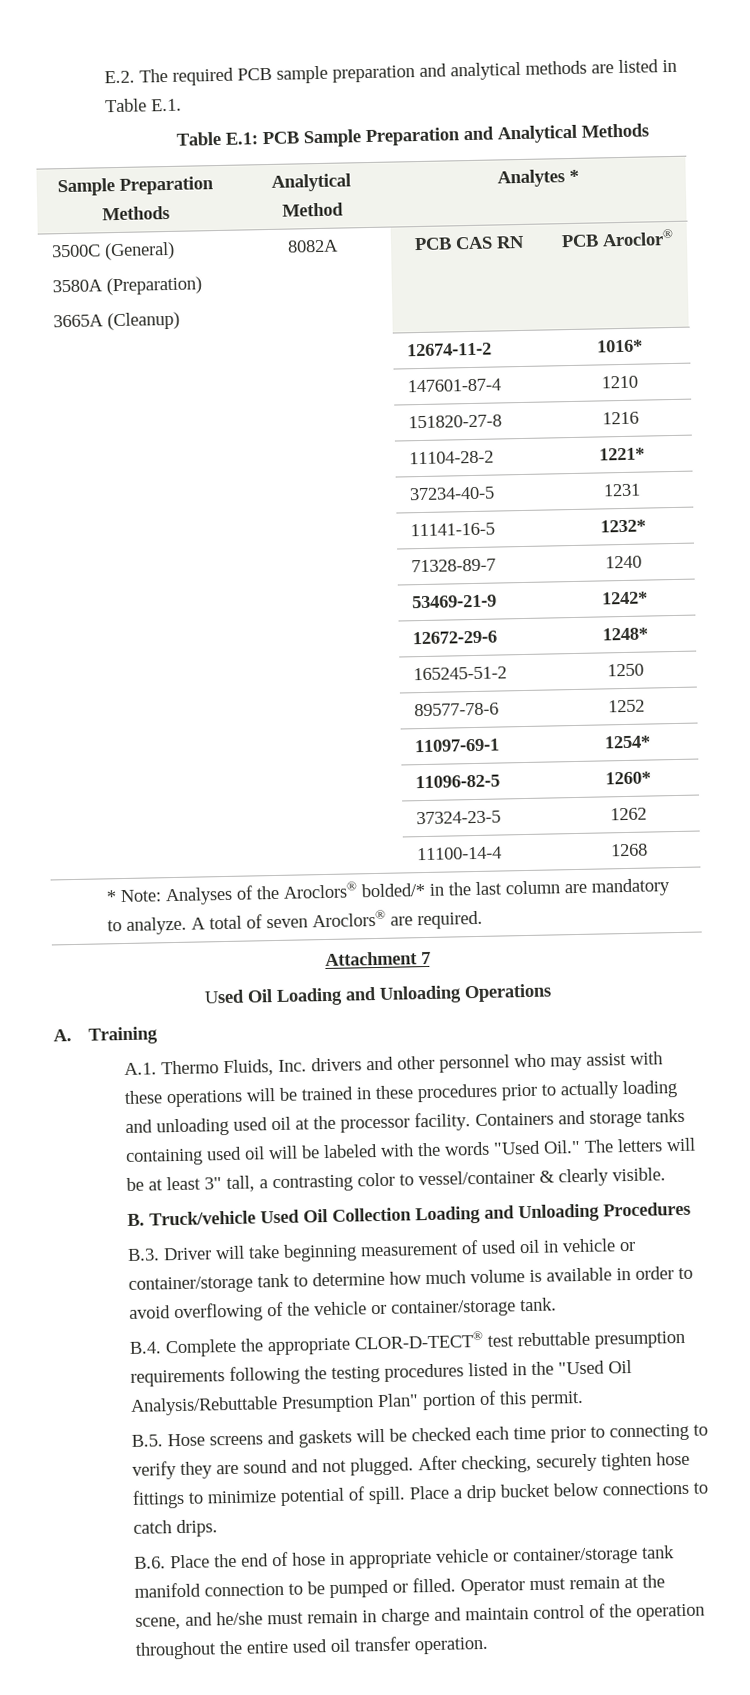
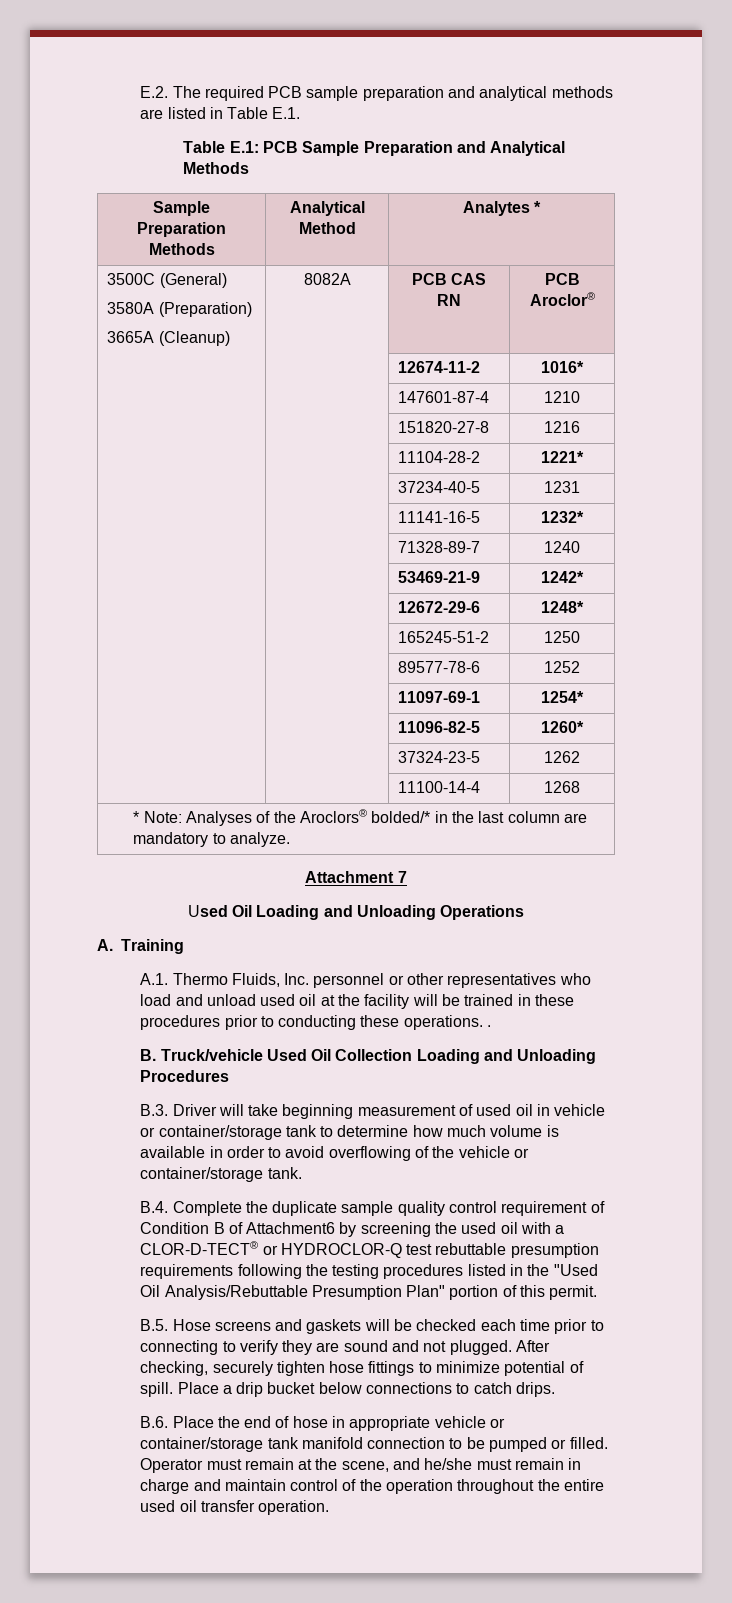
- * Note: Analyses of the Aroclors® bolded/* in the last column are mandatory to analyze. A total of seven Aroclors® are required.
+ * Note: Analyses of the Aroclors® bolded/* in the last column are mandatory to analyze.
- A.1. Thermo Fluids, Inc. drivers and other personnel who may assist with these operations will be trained in these procedures prior to actually loading and unloading used oil at the processor facility. Containers and storage tanks containing used oil will be labeled with the words "Used Oil." The letters will be at least 3" tall, a contrasting color to vessel/container & clearly visible.
+ A.1. Thermo Fluids, Inc. personnel or other representatives who load and unload used oil at the facility will be trained in these procedures prior to conducting these operations. .
- B.4. Complete the appropriate CLOR-D-TECT® test rebuttable presumption requirements following the testing procedures listed in the "Used Oil Analysis/Rebuttable Presumption Plan" portion of this permit.
+ B.4. Complete the duplicate sample quality control requirement of Condition B of Attachment6 by screening the used oil with a CLOR-D-TECT® or HYDROCLOR-Q test rebuttable presumption requirements following the testing procedures listed in the "Used Oil Analysis/Rebuttable Presumption Plan" portion of this permit.

